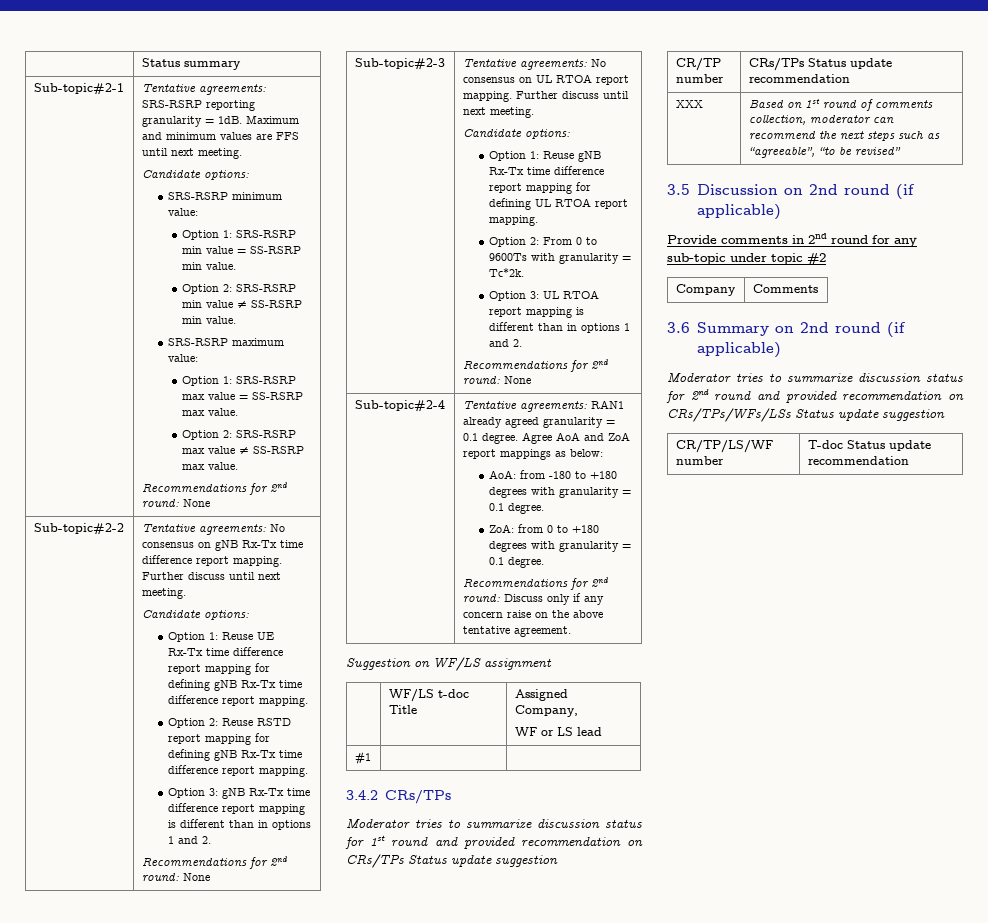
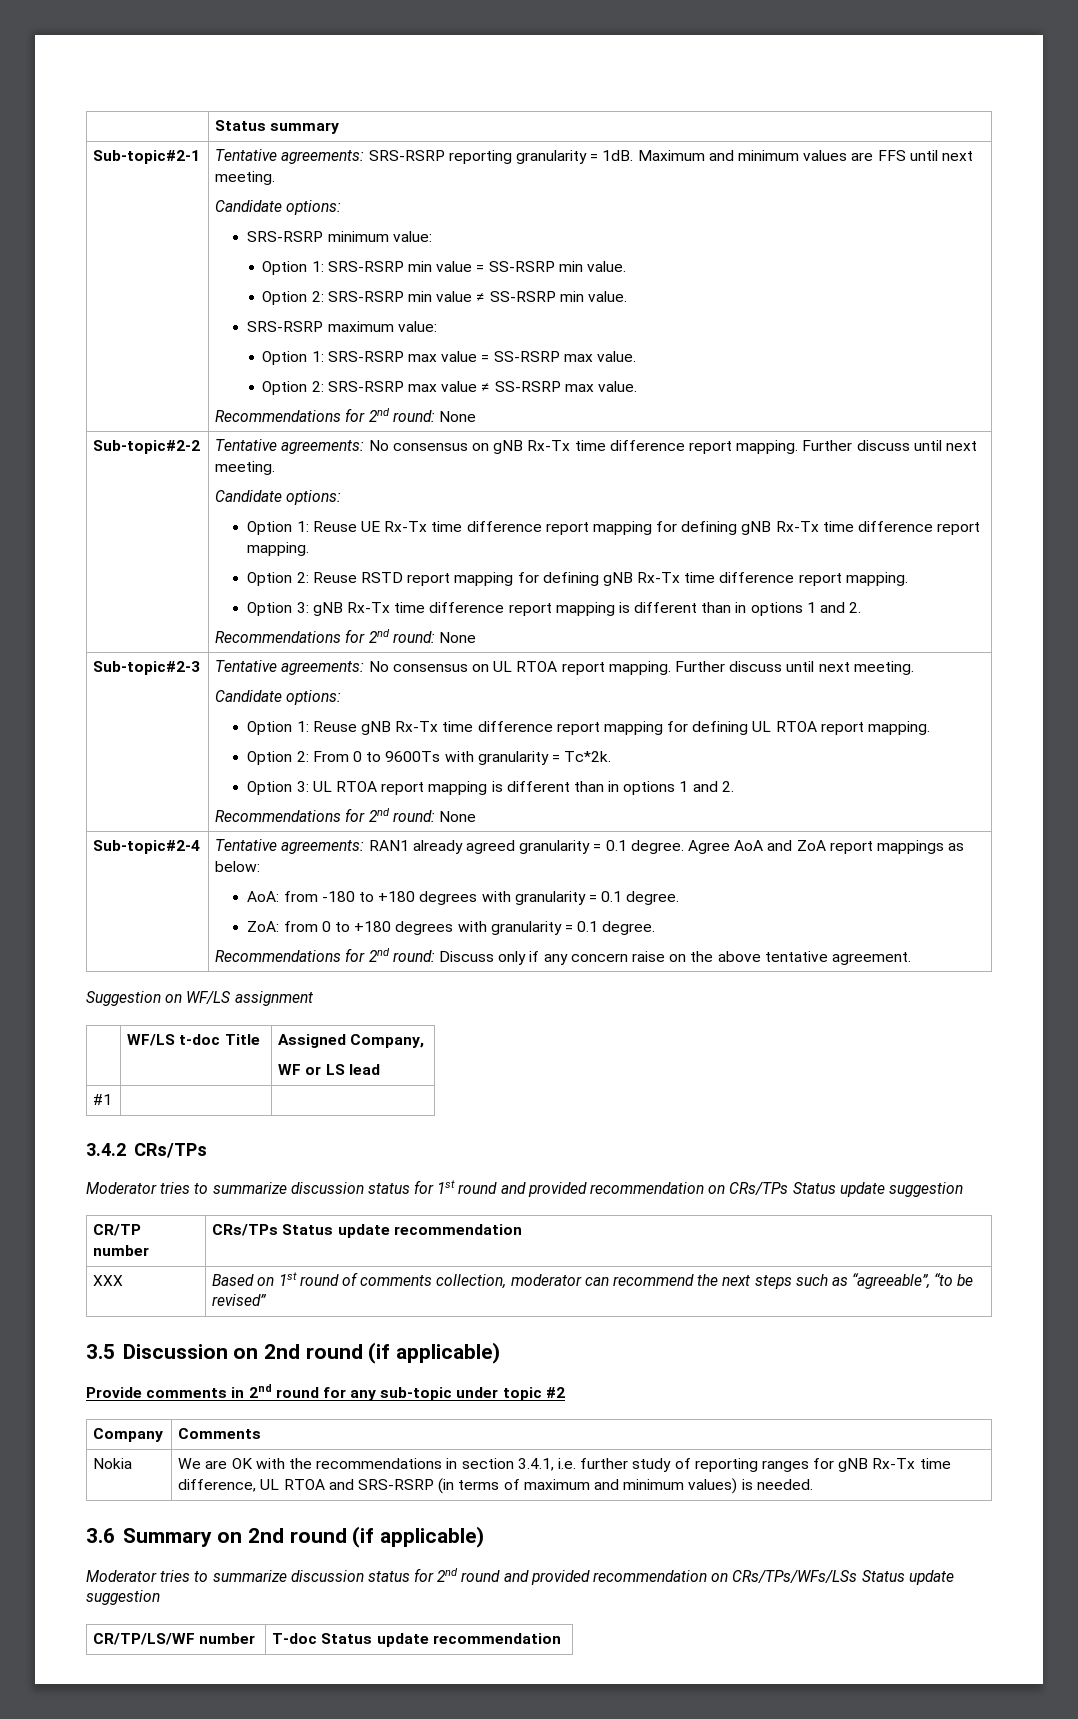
+ Nokia | We are OK with the recommendations in section 3.4.1, i.e. further study of reporting ranges for gNB Rx-Tx time difference, UL RTOA and SRS-RSRP (in terms of maximum and minimum values) is needed.

